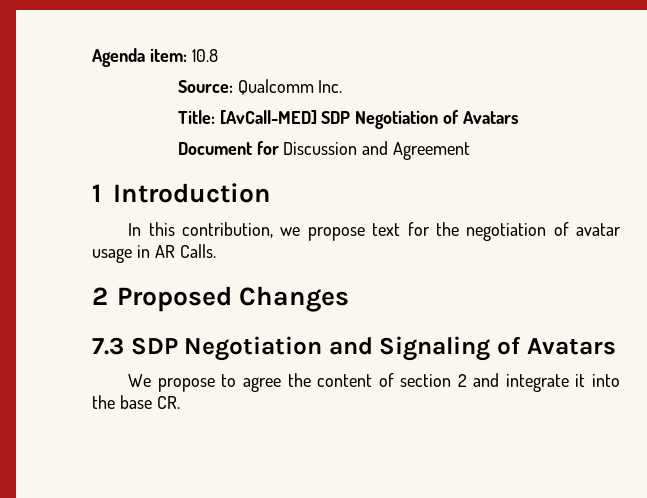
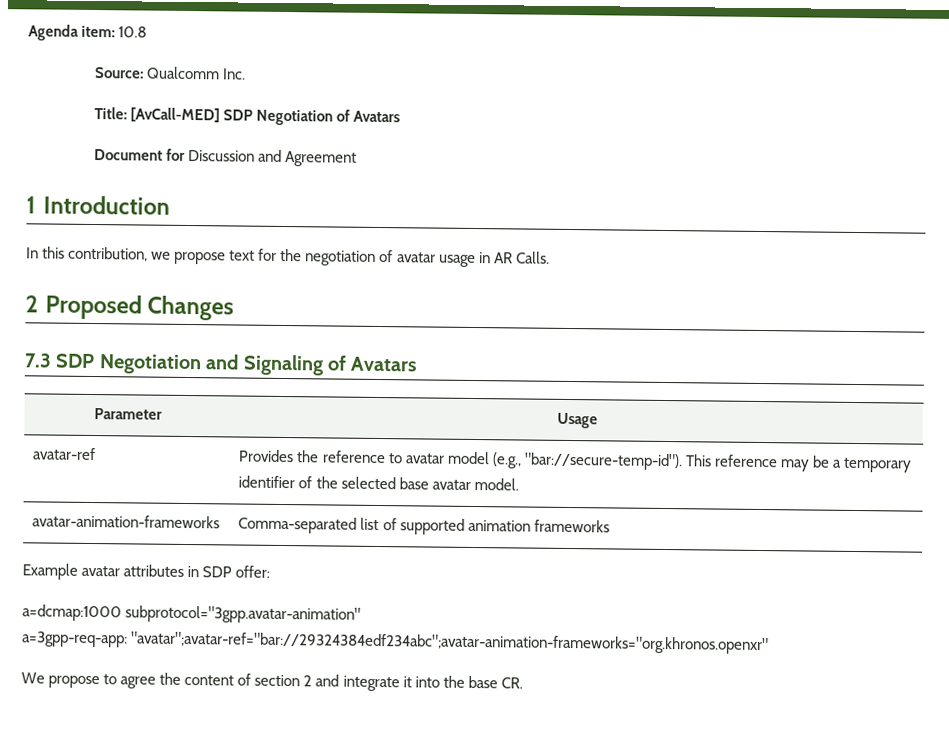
+ Parameter | Usage
+ avatar-ref | Provides the reference to avatar model (e.g., "bar://secure-temp-id"). This reference may be a temporary identifier of the selected base avatar model.
+ avatar-animation-frameworks | Comma-separated list of supported animation frameworks
+ Example avatar attributes in SDP offer:
+ a=dcmap:1000 subprotocol="3gpp.avatar-animation"
+ a=3gpp-req-app: "avatar";avatar-ref="bar://29324384edf234abc";avatar-animation-frameworks="org.khronos.openxr"

